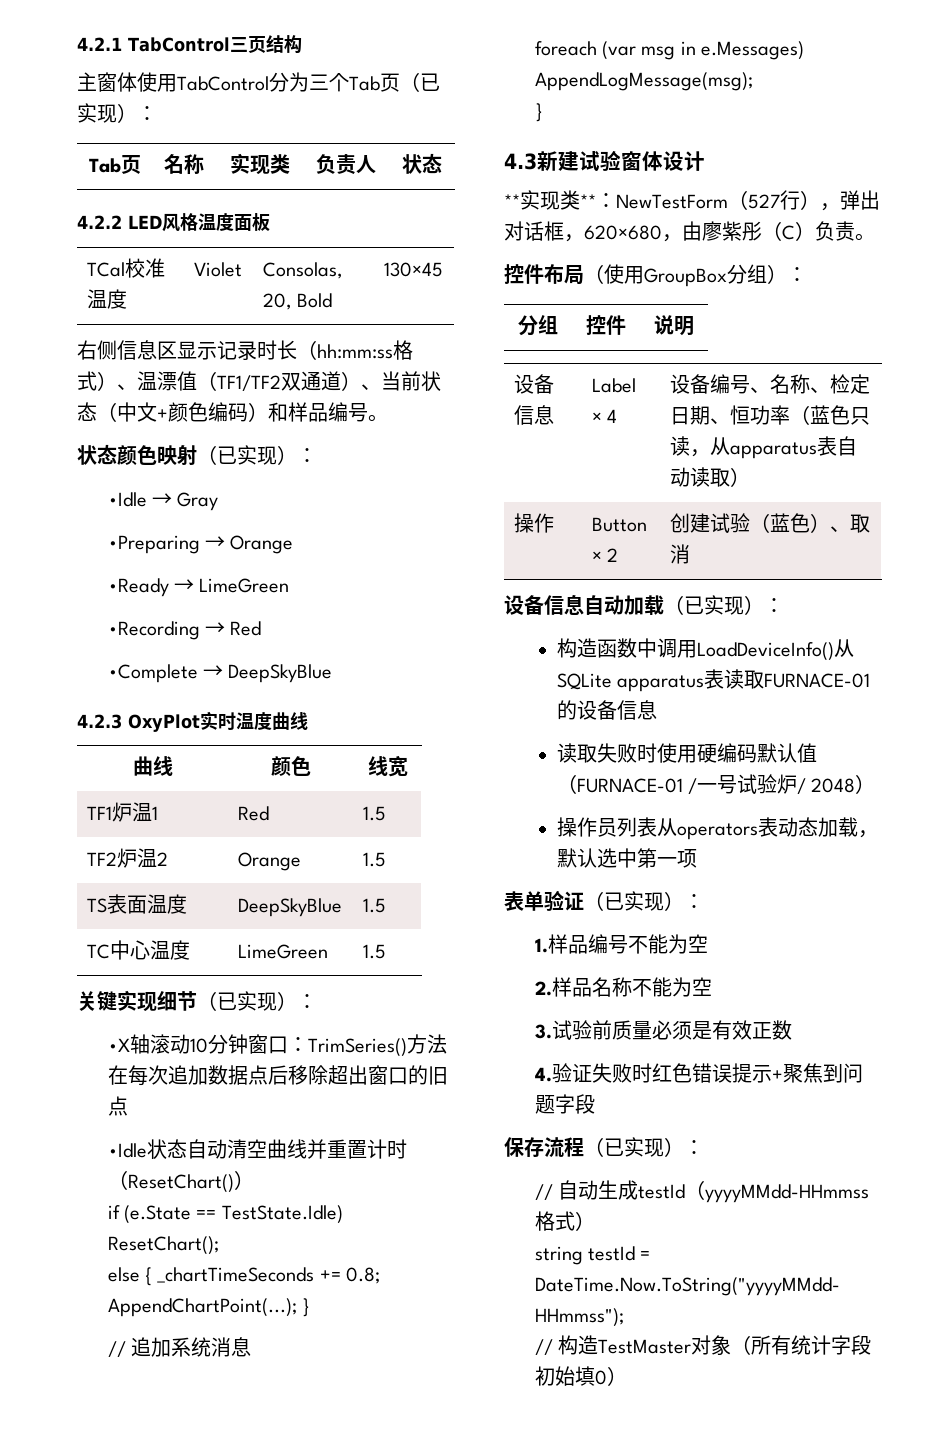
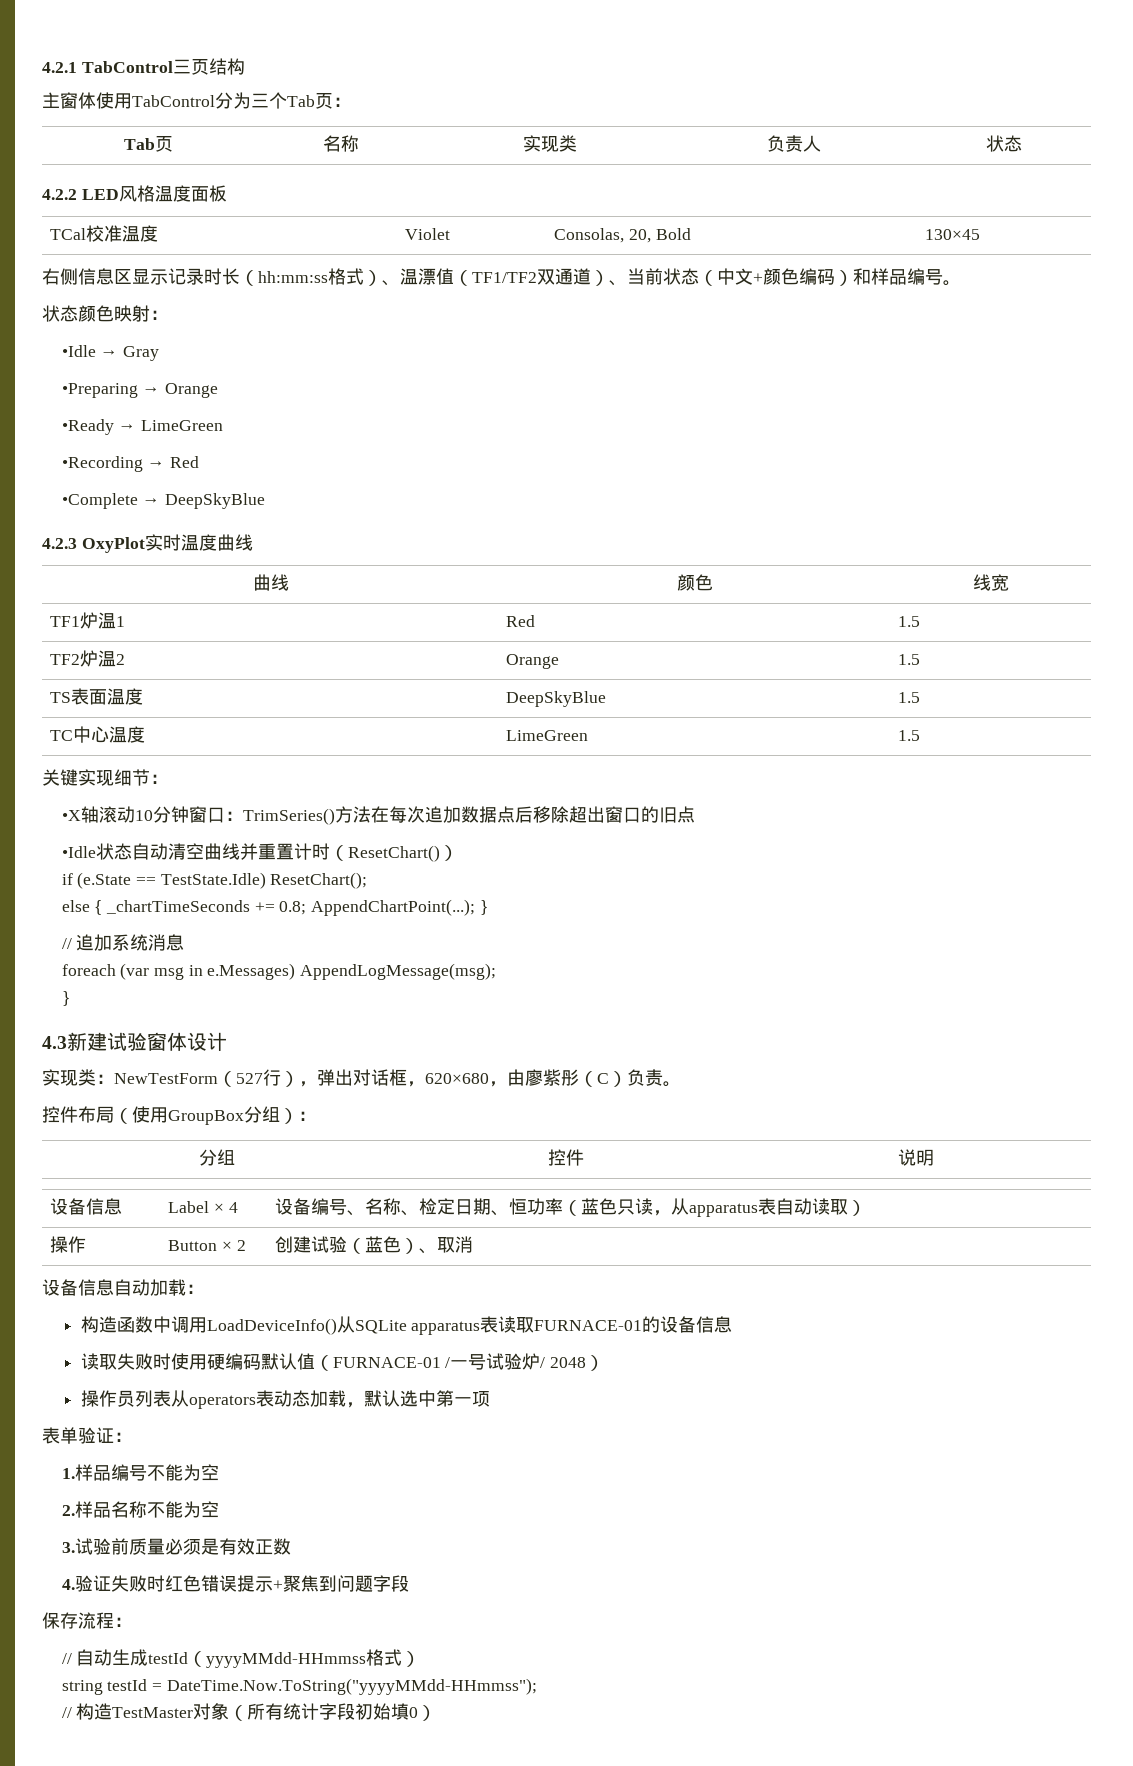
- 主窗体使用TabControl分为三个Tab页（已实现）：
+ 主窗体使用TabControl分为三个Tab页：
- 状态颜色映射（已实现）：
+ 状态颜色映射：
- 关键实现细节（已实现）：
+ 关键实现细节：
- **实现类**：NewTestForm（527行），弹出对话框，620×680，由廖紫彤（C）负责。
+ 实现类：NewTestForm（527行），弹出对话框，620×680，由廖紫彤（C）负责。
- 设备信息自动加载（已实现）：
+ 设备信息自动加载：
- 表单验证（已实现）：
+ 表单验证：
- 保存流程（已实现）：
+ 保存流程：

